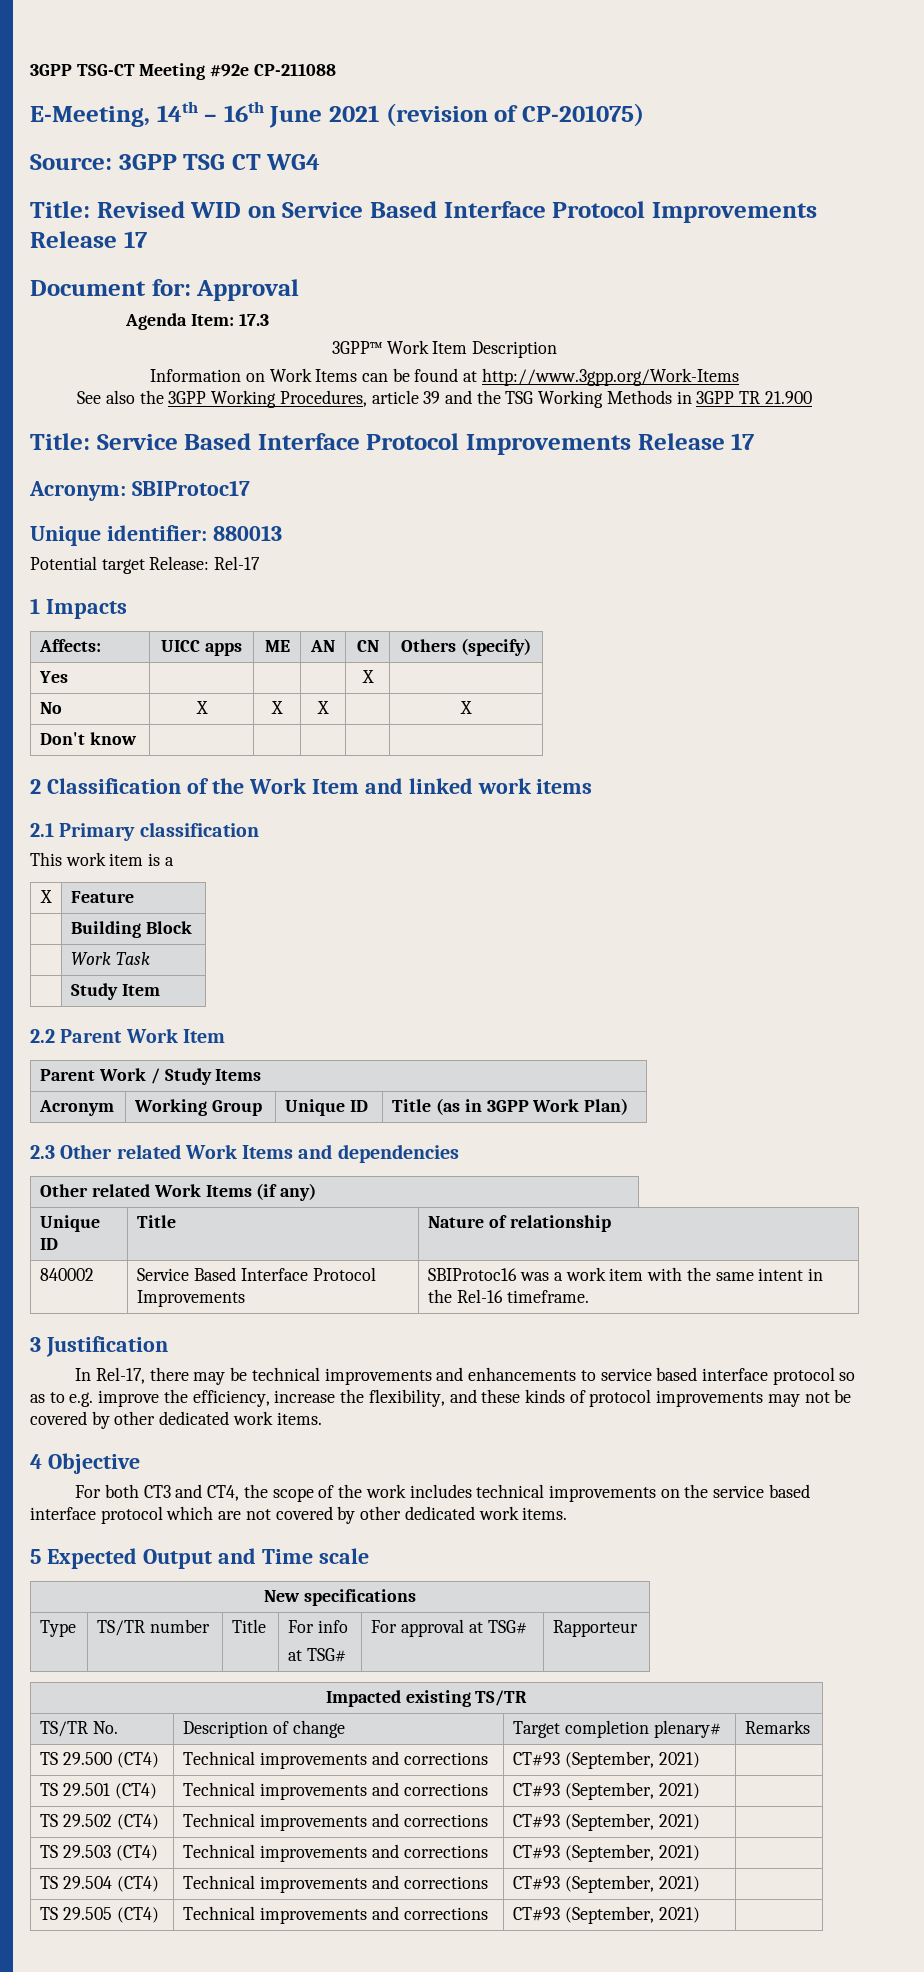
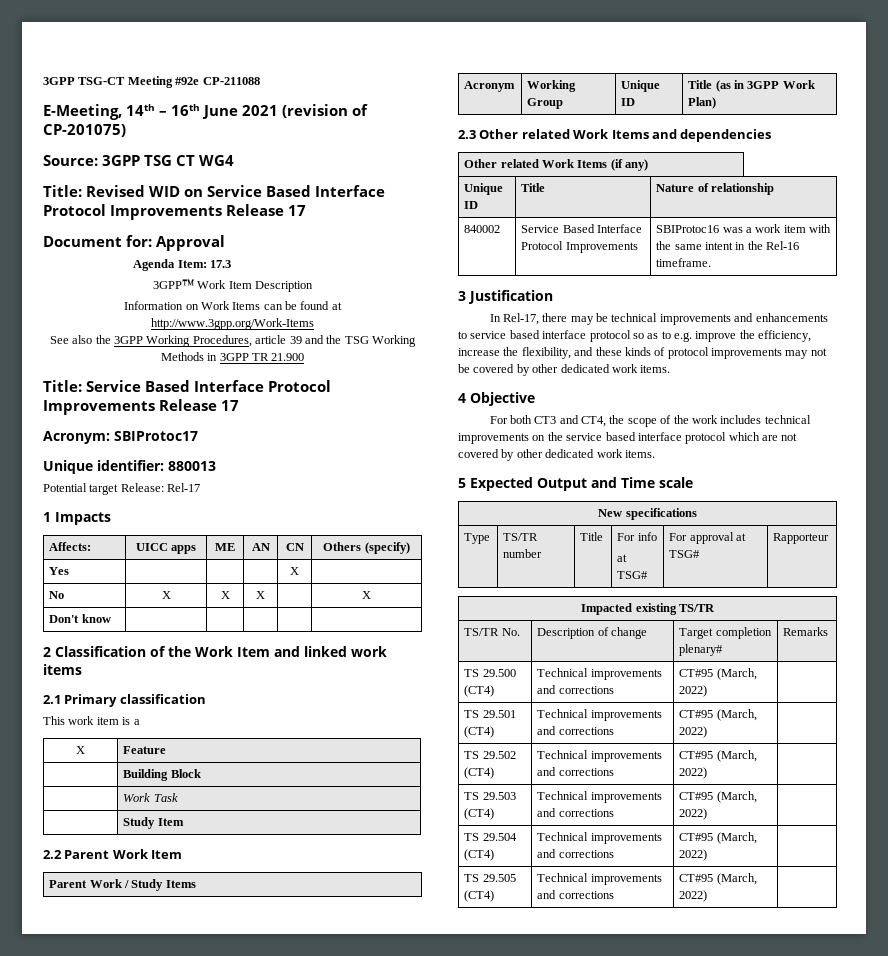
- TS 29.500 (CT4) | Technical improvements and corrections | CT#93 (September, 2021) |
+ TS 29.500 (CT4) | Technical improvements and corrections | CT#95 (March, 2022) |
- TS 29.501 (CT4) | Technical improvements and corrections | CT#93 (September, 2021) |
+ TS 29.501 (CT4) | Technical improvements and corrections | CT#95 (March, 2022) |
- TS 29.502 (CT4) | Technical improvements and corrections | CT#93 (September, 2021) |
+ TS 29.502 (CT4) | Technical improvements and corrections | CT#95 (March, 2022) |
- TS 29.503 (CT4) | Technical improvements and corrections | CT#93 (September, 2021) |
+ TS 29.503 (CT4) | Technical improvements and corrections | CT#95 (March, 2022) |
- TS 29.504 (CT4) | Technical improvements and corrections | CT#93 (September, 2021) |
+ TS 29.504 (CT4) | Technical improvements and corrections | CT#95 (March, 2022) |
- TS 29.505 (CT4) | Technical improvements and corrections | CT#93 (September, 2021) |
+ TS 29.505 (CT4) | Technical improvements and corrections | CT#95 (March, 2022) |

